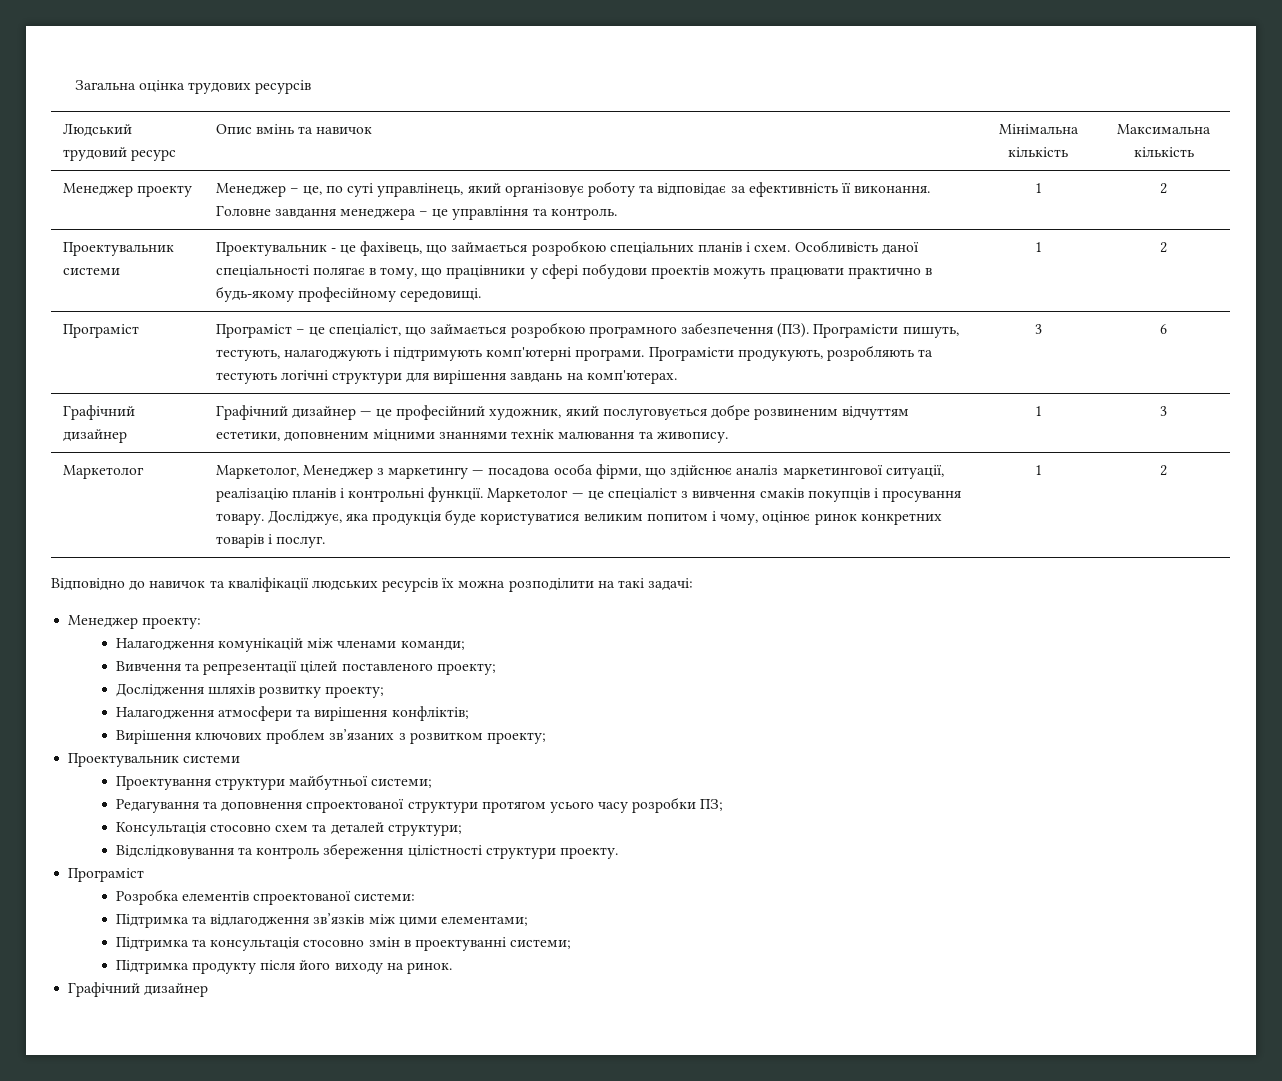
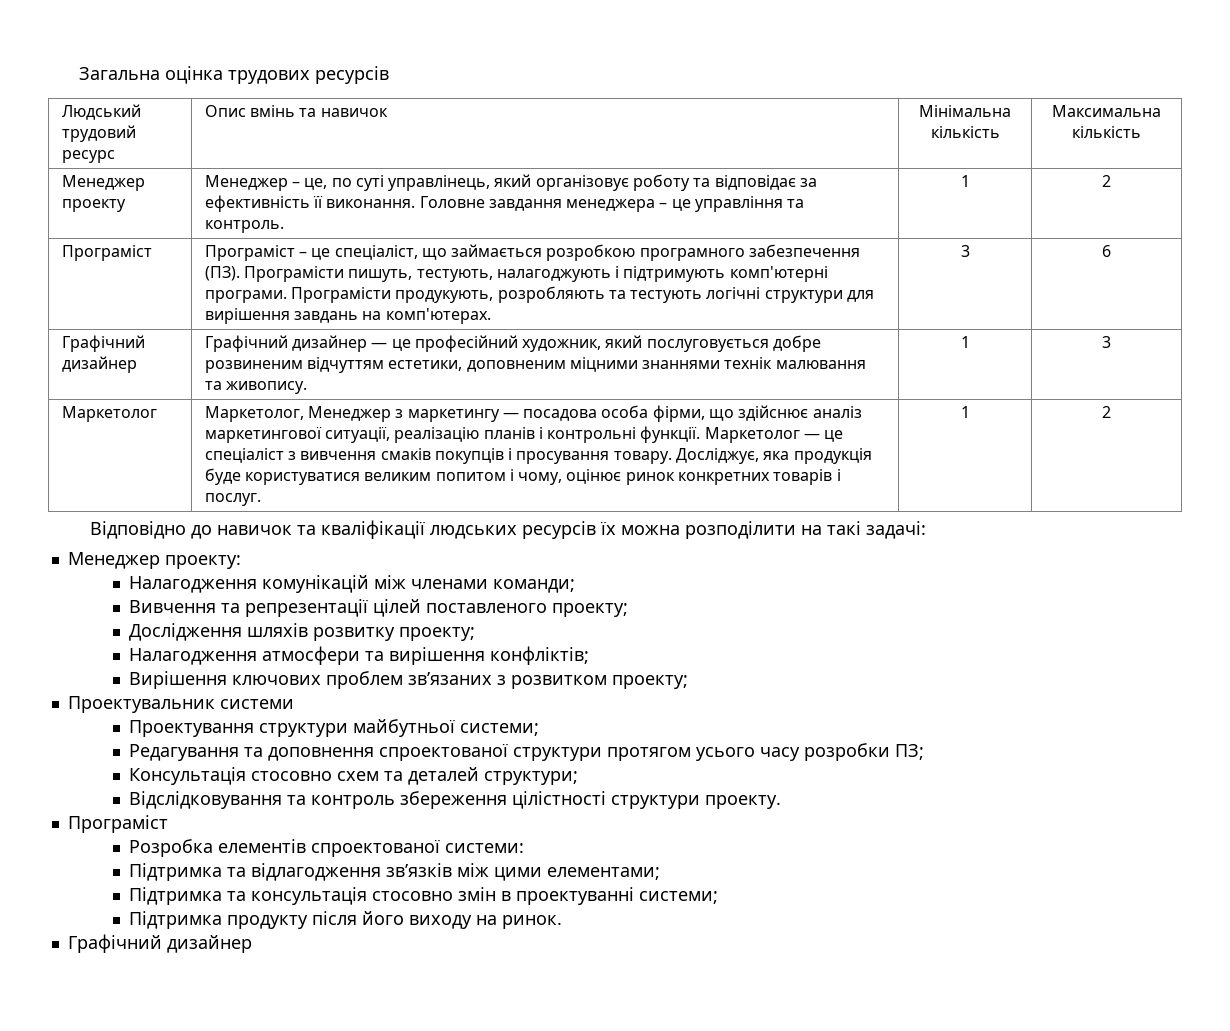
- Проектувальник системи | Проектувальник - це фахівець, що займається розробкою спеціальних планів і схем. Особливість даної спеціальності полягає в тому, що працівники у сфері побудови проектів можуть працювати практично в будь-якому професійному середовищі. | 1 | 2

